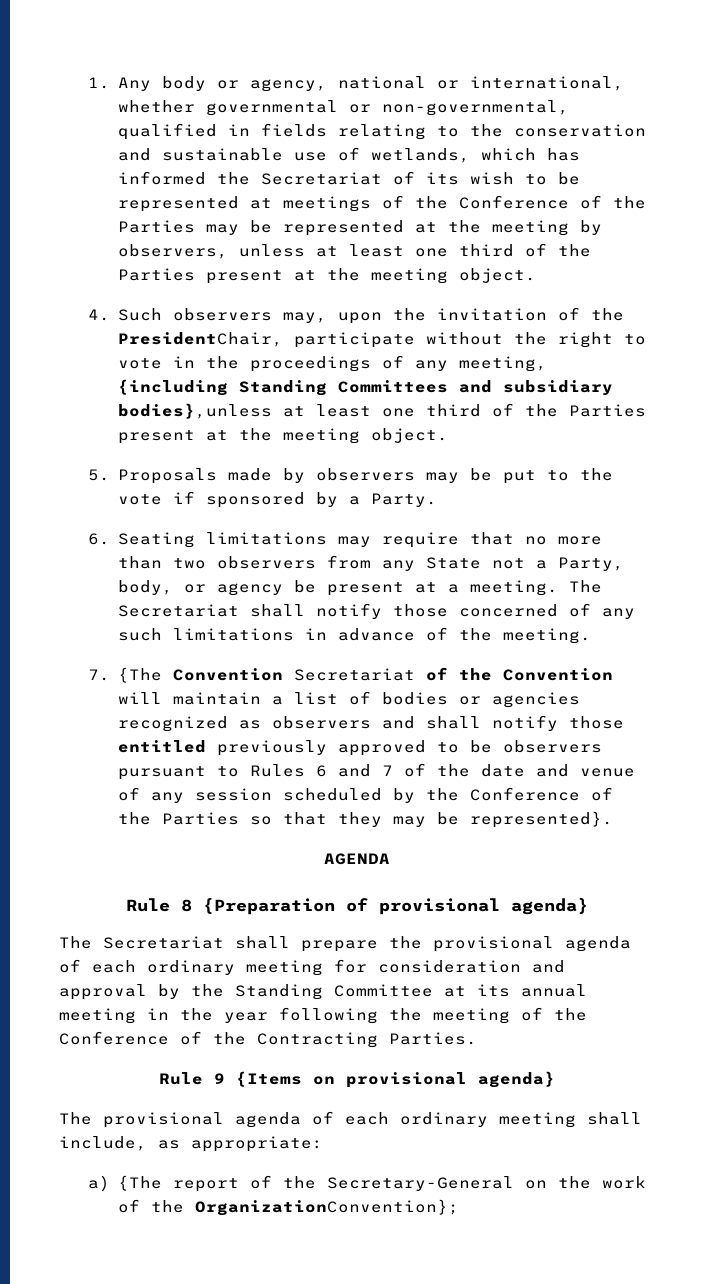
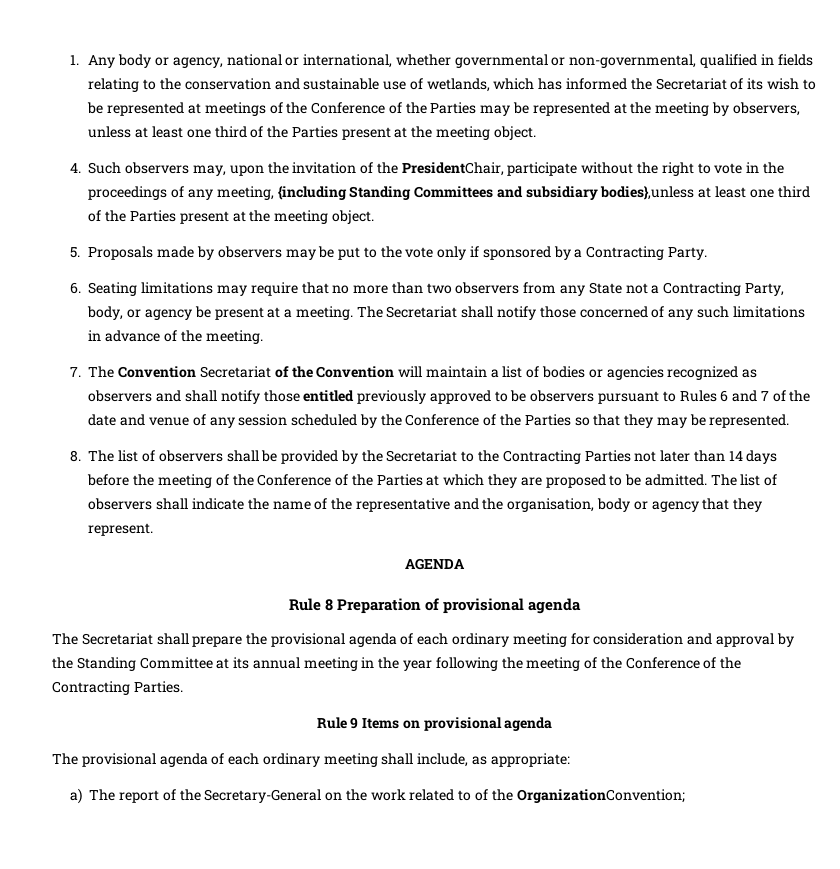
- 5. Proposals made by observers may be put to the vote if sponsored by a Party.
+ 5. Proposals made by observers may be put to the vote only if sponsored by a Contracting Party.
- 6. Seating limitations may require that no more than two observers from any State not a Party, body, or agency be present at a meeting.
+ 6. Seating limitations may require that no more than two observers from any State not a Contracting Party, body, or agency be present at a meeting.
- 7. {The Convention Secretariat of the Convention will maintain a list of bodies or agencies recognized as observers and shall notify those entitled previously approved to be observers pursuant to Rules 6 and 7 of the date and venue of any session scheduled by the Conference of the Parties so that they may be represented}.
+ 7. The Convention Secretariat of the Convention will maintain a list of bodies or agencies recognized as observers and shall notify those entitled previously approved to be observers pursuant to Rules 6 and 7 of the date and venue of any session scheduled by the Conference of the Parties so that they may be represented.
+ 8. The list of observers shall be provided by the Secretariat to the Contracting Parties not later than 14 days before the meeting of the Conference of the Parties at which they are proposed to be admitted. The list of observers shall indicate the name of the representative and the organisation, body or agency that they represent.
- Rule 8 {Preparation of provisional agenda}
+ Rule 8 Preparation of provisional agenda
- Rule 9 {Items on provisional agenda}
+ Rule 9 Items on provisional agenda
- a) {The report of the Secretary-General on the work of the OrganizationConvention};
+ a) The report of the Secretary-General on the work related to of the OrganizationConvention;

